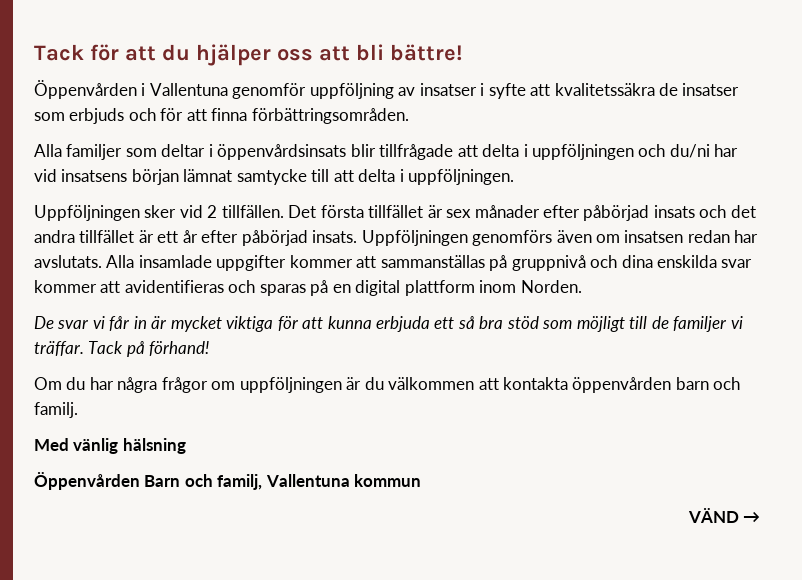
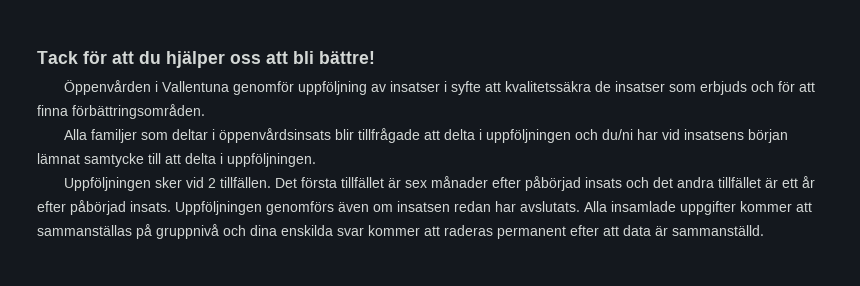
- Alla insamlade uppgifter kommer att sammanställas på gruppnivå och dina enskilda svar kommer att avidentifieras och sparas på en digital plattform inom Norden.
- De svar vi får in är mycket viktiga för att kunna erbjuda ett så bra stöd som möjligt till de familjer vi träffar. Tack på förhand!
- Om du har några frågor om uppföljningen är du välkommen att kontakta öppenvården barn och familj.
- Med vänlig hälsning
- Öppenvården Barn och familj, Vallentuna kommun
- VÄND →
+ Alla insamlade uppgifter kommer att sammanställas på gruppnivå och dina enskilda svar kommer att raderas permanent efter att data är sammanställd.

